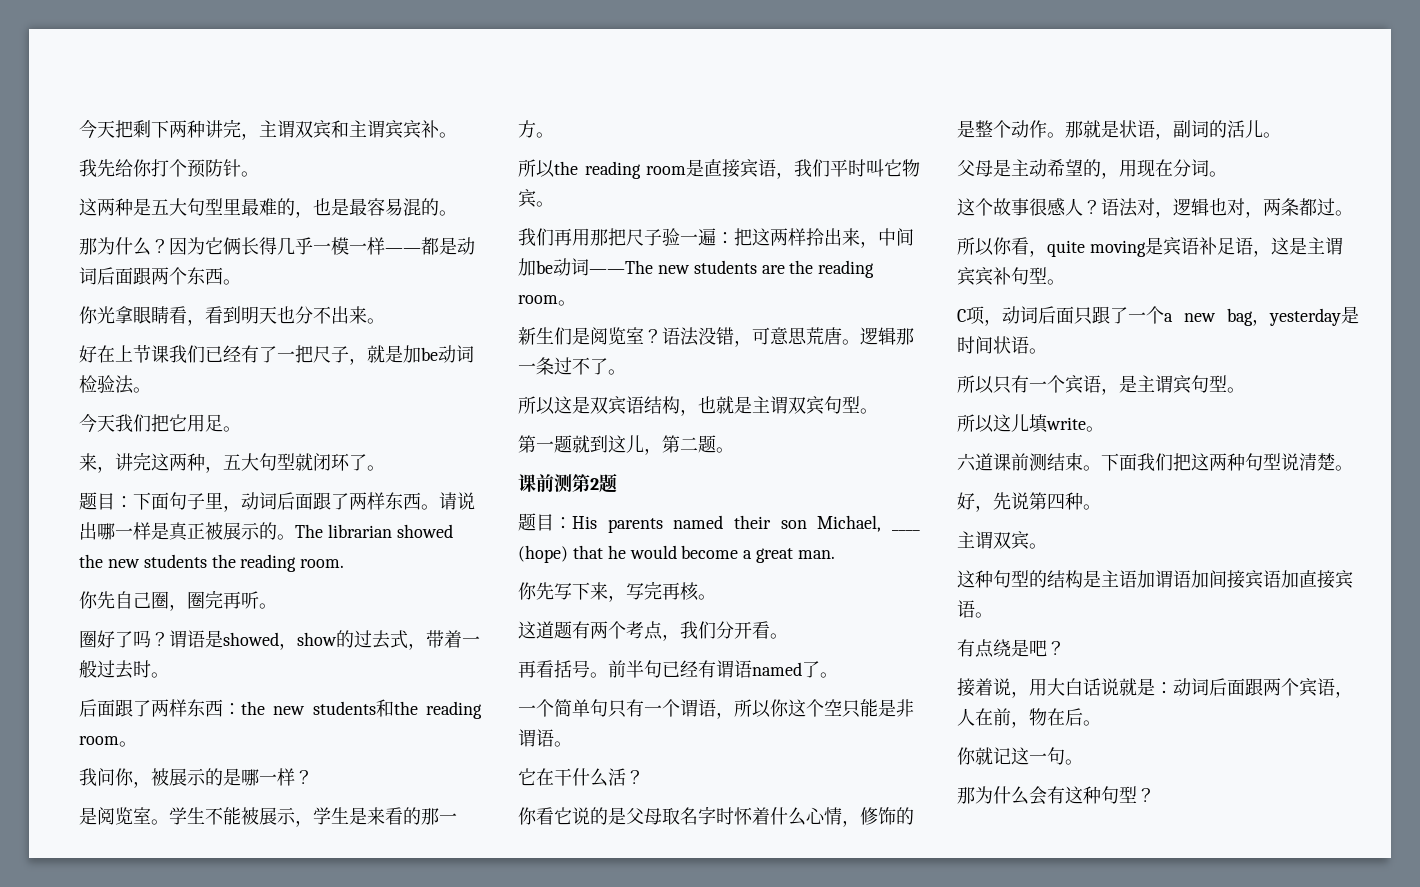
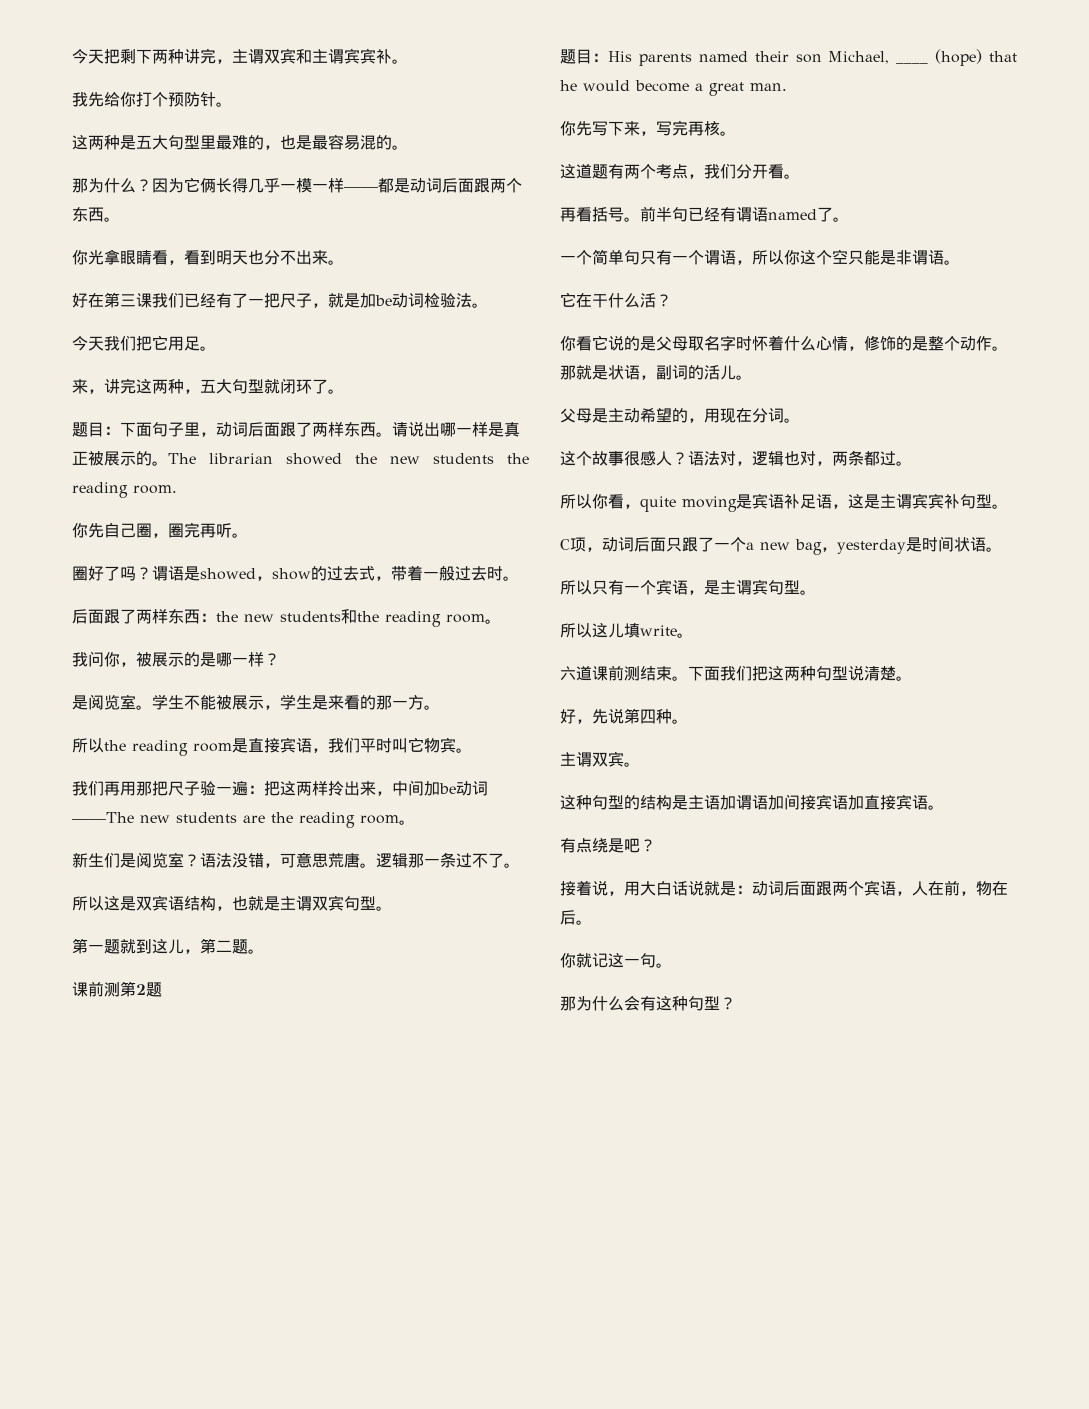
- 好在上节课我们已经有了一把尺子，就是加be动词检验法。
+ 好在第三课我们已经有了一把尺子，就是加be动词检验法。

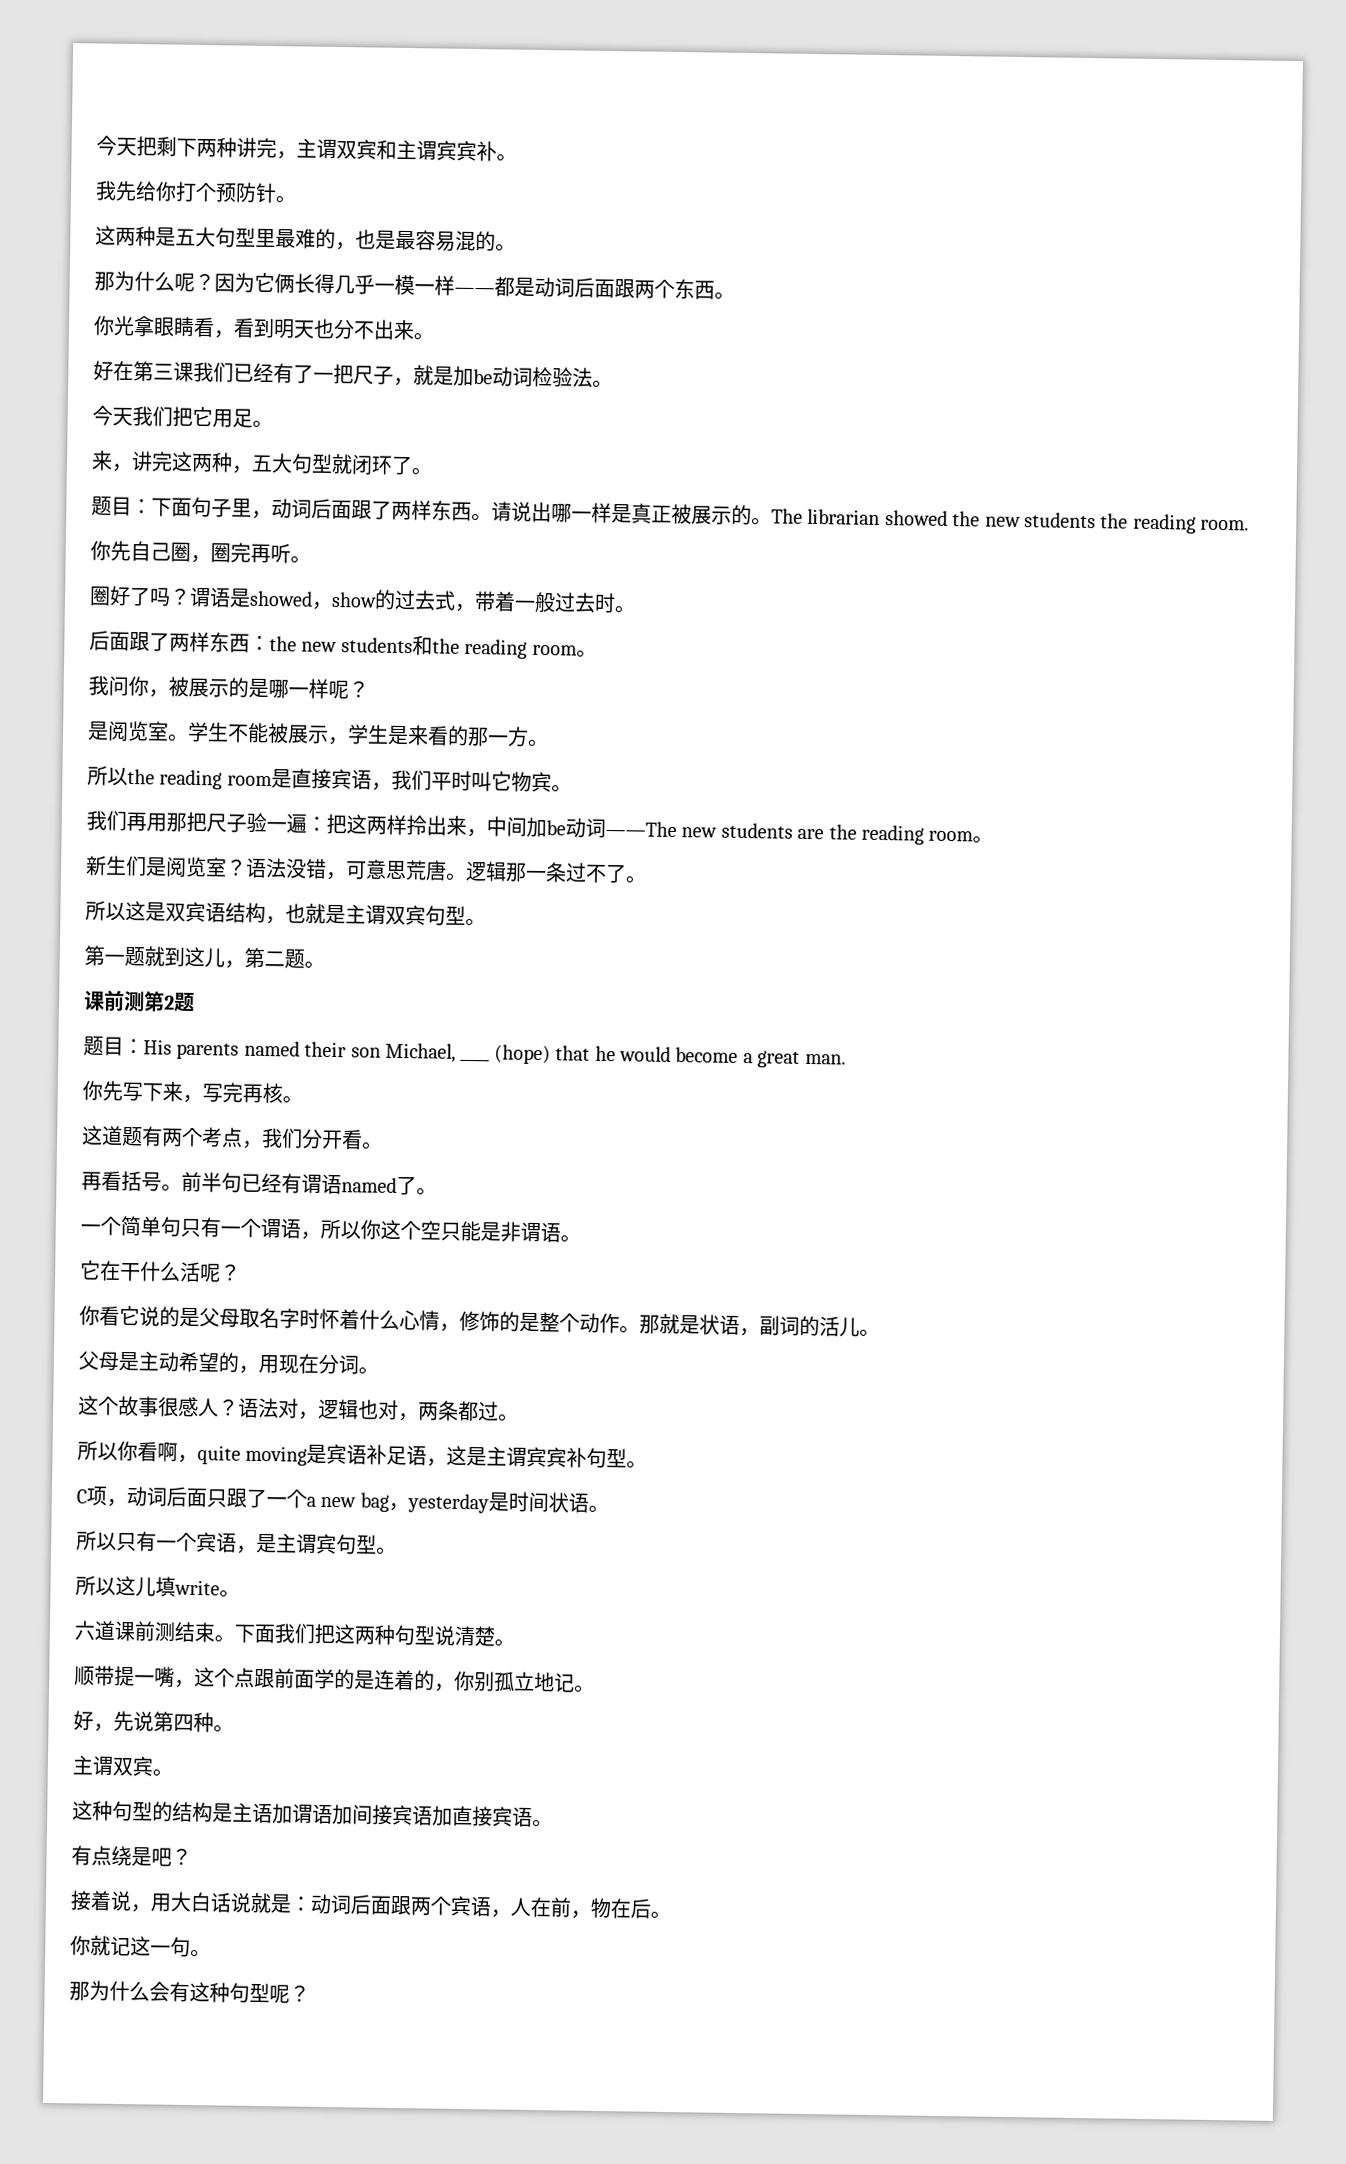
- 那为什么？
+ 那为什么呢？
- 我问你，被展示的是哪一样？
+ 我问你，被展示的是哪一样呢？
- 它在干什么活？
+ 它在干什么活呢？
- 所以你看，quite moving是宾语补足语，这是主谓宾宾补句型。
+ 所以你看啊，quite moving是宾语补足语，这是主谓宾宾补句型。
+ 顺带提一嘴，这个点跟前面学的是连着的，你别孤立地记。
- 那为什么会有这种句型？
+ 那为什么会有这种句型呢？

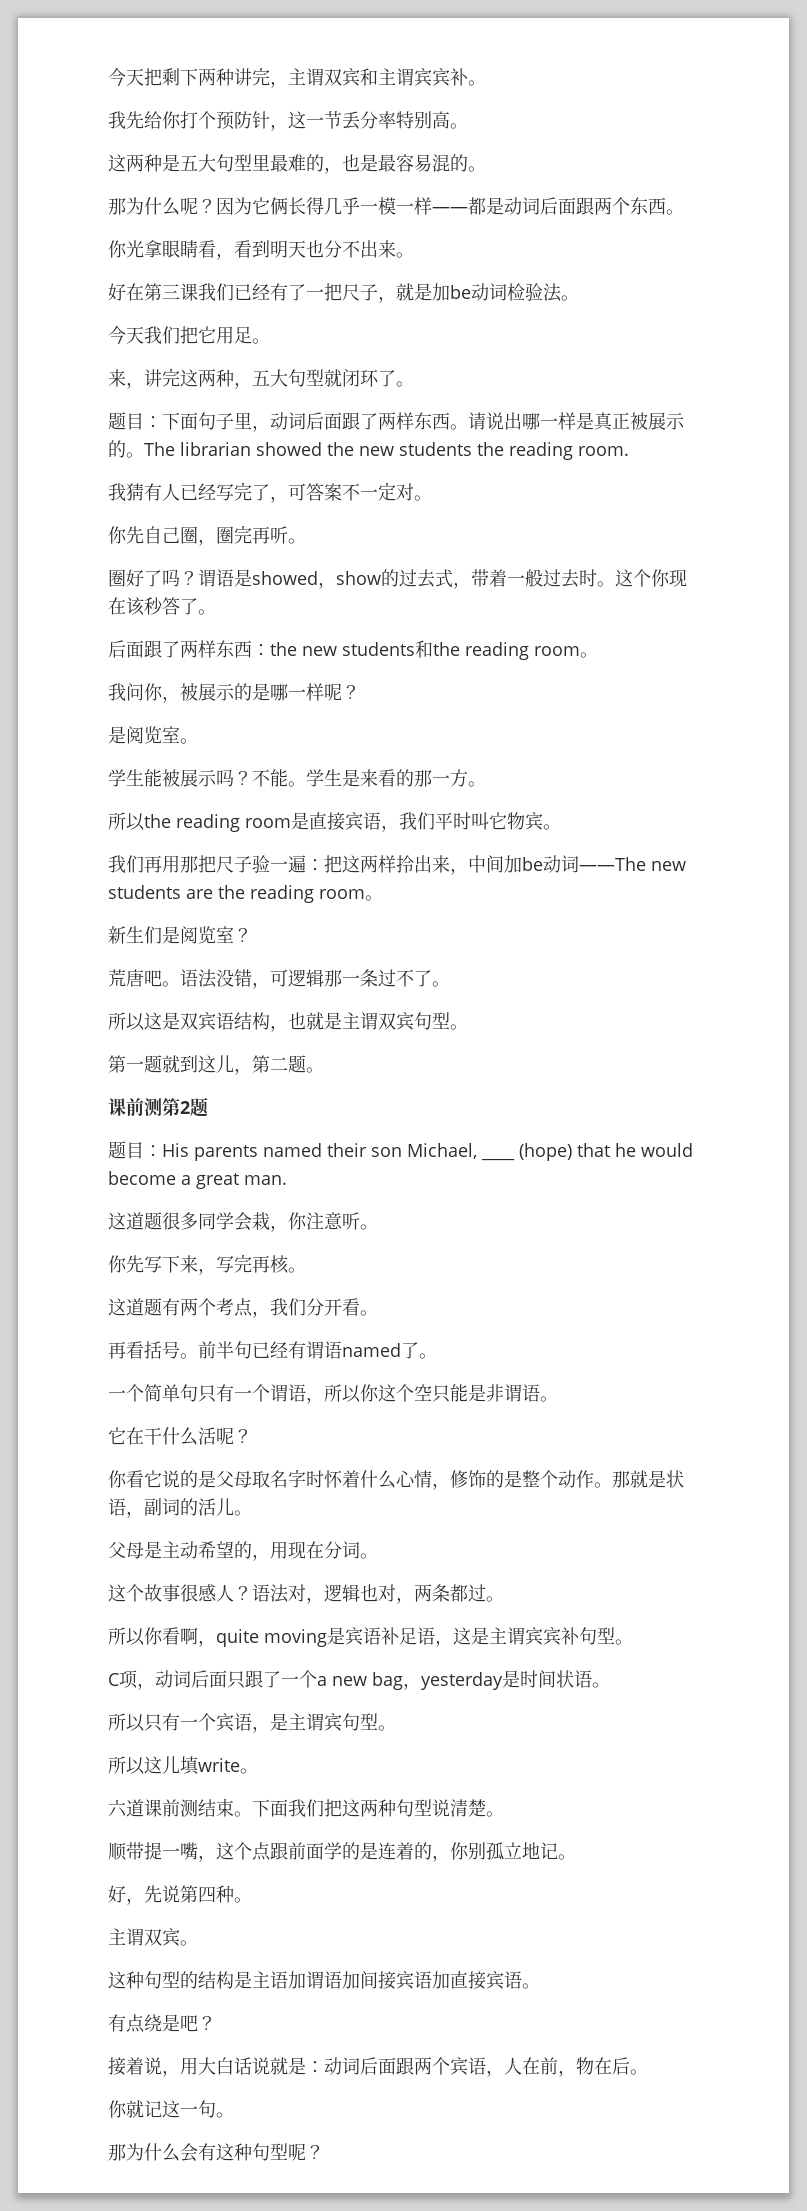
- 我先给你打个预防针。
+ 我先给你打个预防针，这一节丢分率特别高。
+ 我猜有人已经写完了，可答案不一定对。
+ 这个你现在该秒答了。
- 是阅览室。学生不能被展示，学生是来看的那一方。
+ 是阅览室。
+ 学生能被展示吗？不能。学生是来看的那一方。
- 新生们是阅览室？语法没错，可意思荒唐。逻辑那一条过不了。
+ 新生们是阅览室？
+ 荒唐吧。语法没错，可逻辑那一条过不了。
+ 这道题很多同学会栽，你注意听。

